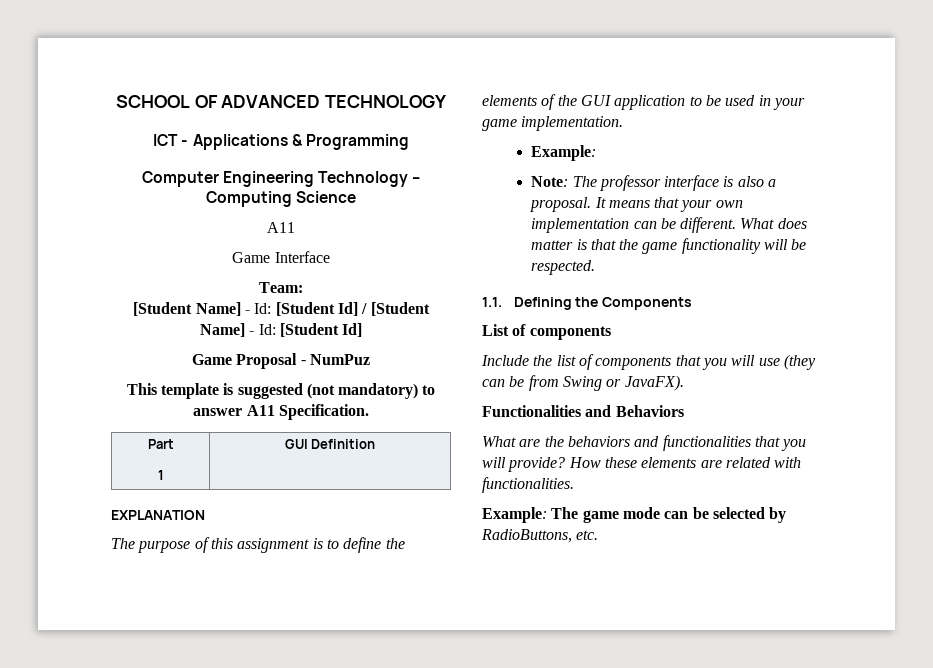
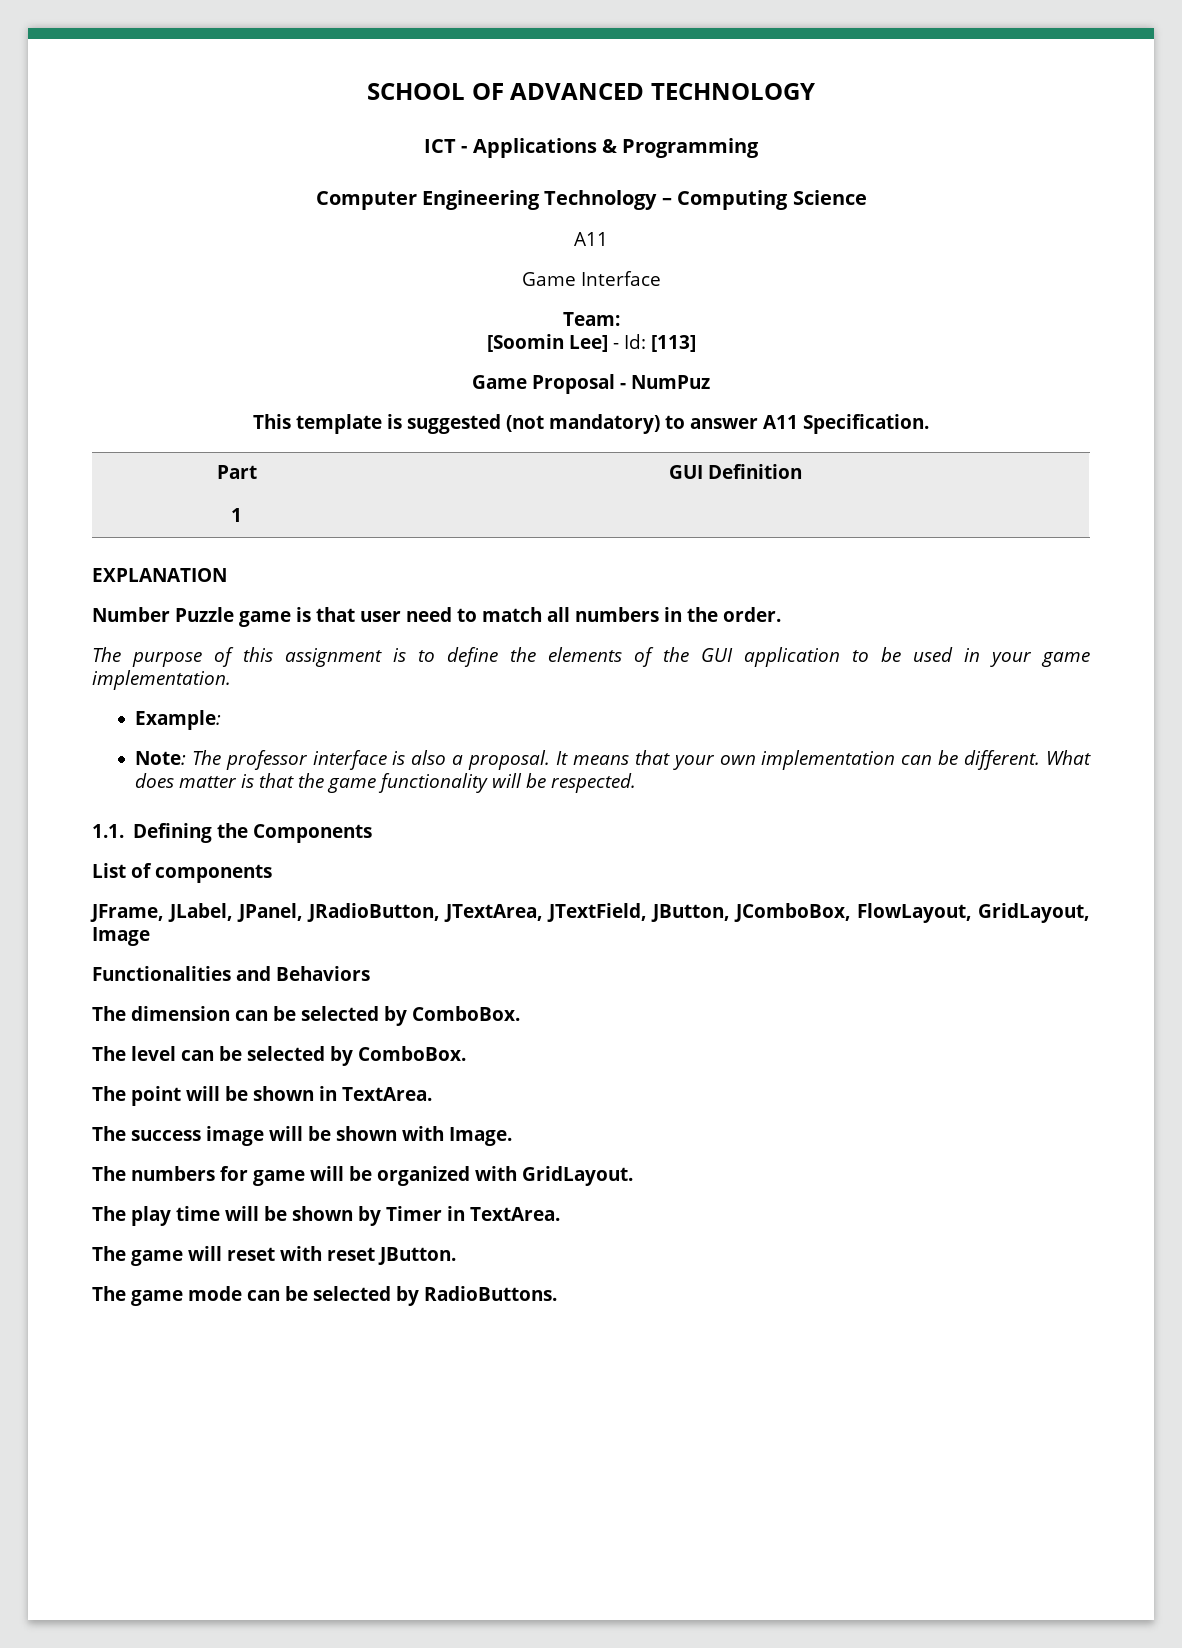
- [Student Name] - Id: [Student Id] / [Student Name] - Id: [Student Id]
+ [Soomin Lee] - Id: [113]
+ Number Puzzle game is that user need to match all numbers in the order.
- Include the list of components that you will use (they can be from Swing or JavaFX).
+ JFrame, JLabel, JPanel, JRadioButton, JTextArea, JTextField, JButton, JComboBox, FlowLayout, GridLayout, Image
  Functionalities and Behaviors
- What are the behaviors and functionalities that you will provide? How these elements are related with functionalities.
- Example: The game mode can be selected by RadioButtons, etc.
+ The dimension can be selected by ComboBox.
+ The level can be selected by ComboBox.
+ The point will be shown in TextArea.
+ The success image will be shown with Image.
+ The numbers for game will be organized with GridLayout.
+ The play time will be shown by Timer in TextArea.
+ The game will reset with reset JButton.
+ The game mode can be selected by RadioButtons.

